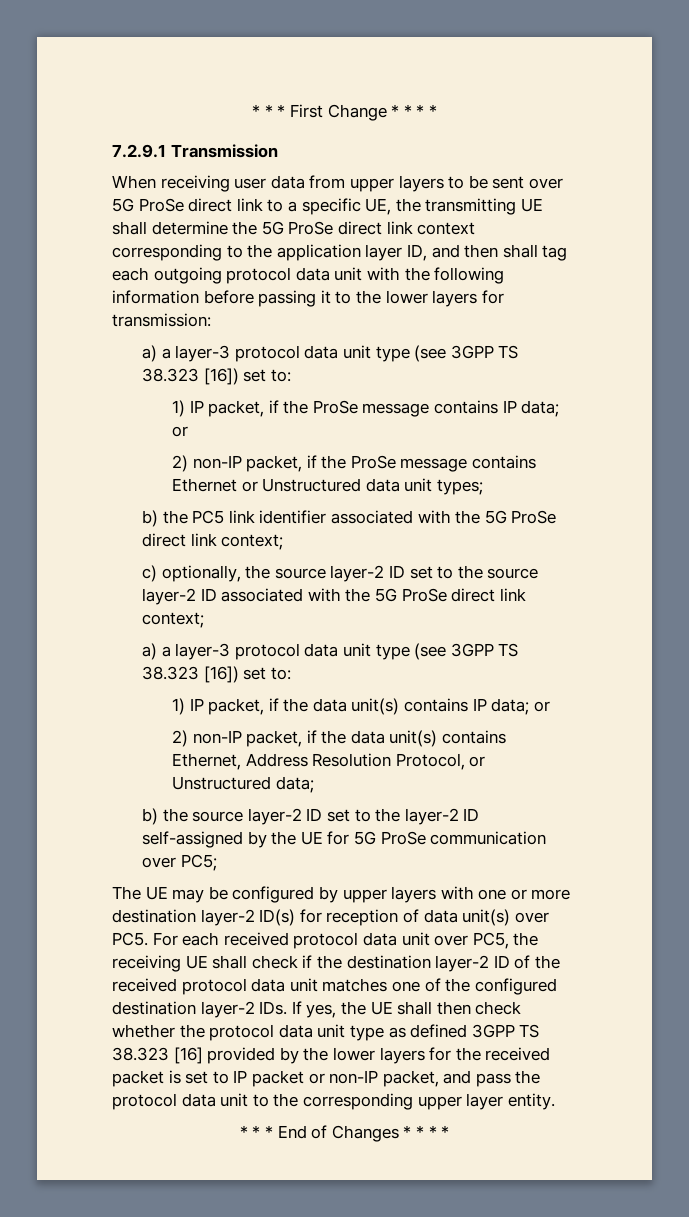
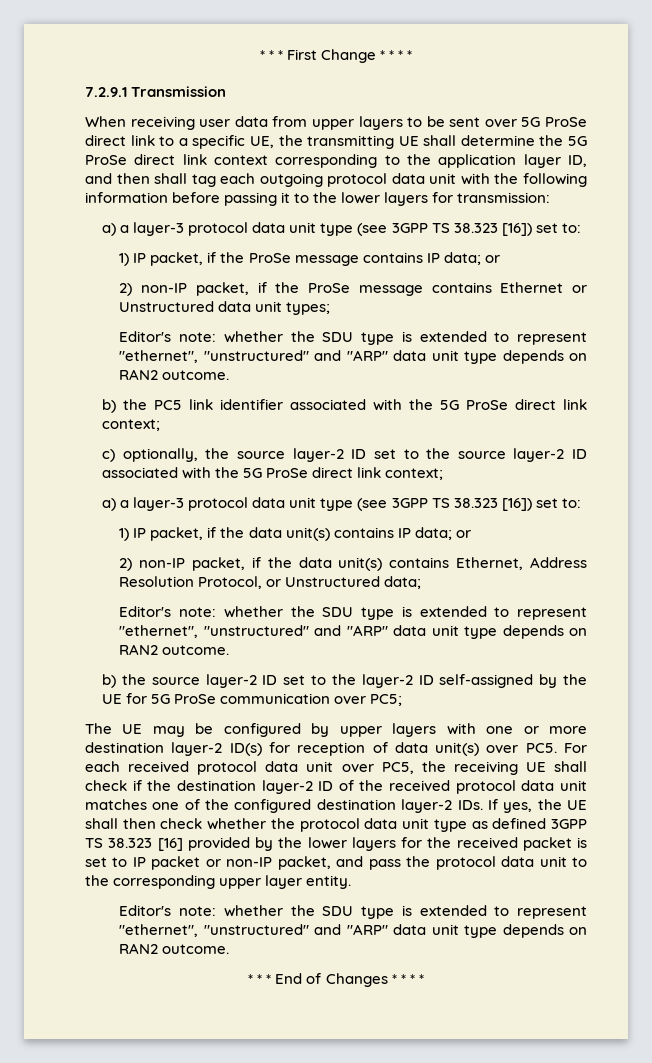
  2) non-IP packet, if the ProSe message contains Ethernet or Unstructured data unit types;
+ Editor's note: whether the SDU type is extended to represent "ethernet", "unstructured" and "ARP" data unit type depends on RAN2 outcome.
  2) non-IP packet, if the data unit(s) contains Ethernet, Address Resolution Protocol, or Unstructured data;
+ Editor's note: whether the SDU type is extended to represent "ethernet", "unstructured" and "ARP" data unit type depends on RAN2 outcome.
  The UE may be configured by upper layers with one or more destination layer-2 ID(s) for reception of data unit(s) over PC5. For each received protocol data unit over PC5, the receiving UE shall check if the destination layer-2 ID of the received protocol data unit matches one of the configured destination layer-2 IDs. If yes, the UE shall then check whether the protocol data unit type as defined 3GPP TS 38.323 [16] provided by the lower layers for the received packet is set to IP packet or non-IP packet, and pass the protocol data unit to the corresponding upper layer entity.
+ Editor's note: whether the SDU type is extended to represent "ethernet", "unstructured" and "ARP" data unit type depends on RAN2 outcome.

